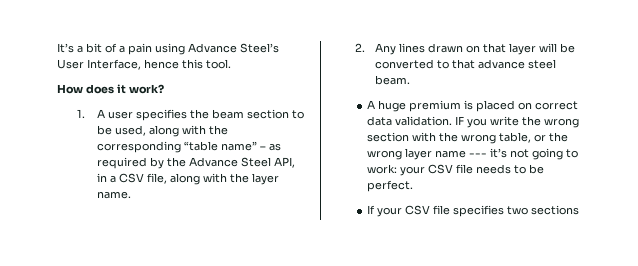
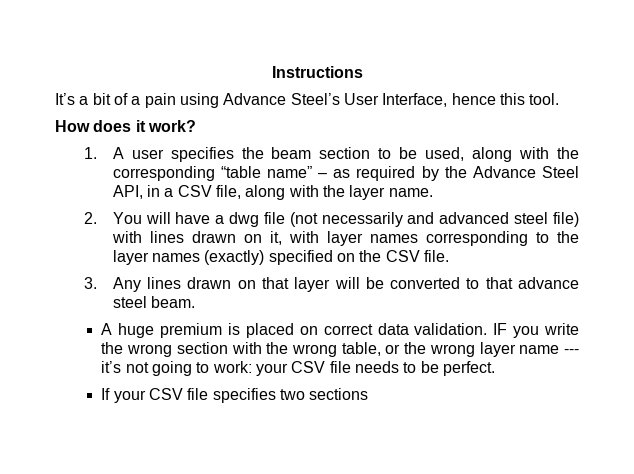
+ Instructions
- 2. Any lines drawn on that layer will be converted to that advance steel beam.
+ 2. You will have a dwg file (not necessarily and advanced steel file) with lines drawn on it, with layer names corresponding to the layer names (exactly) specified on the CSV file.
+ 3. Any lines drawn on that layer will be converted to that advance steel beam.

